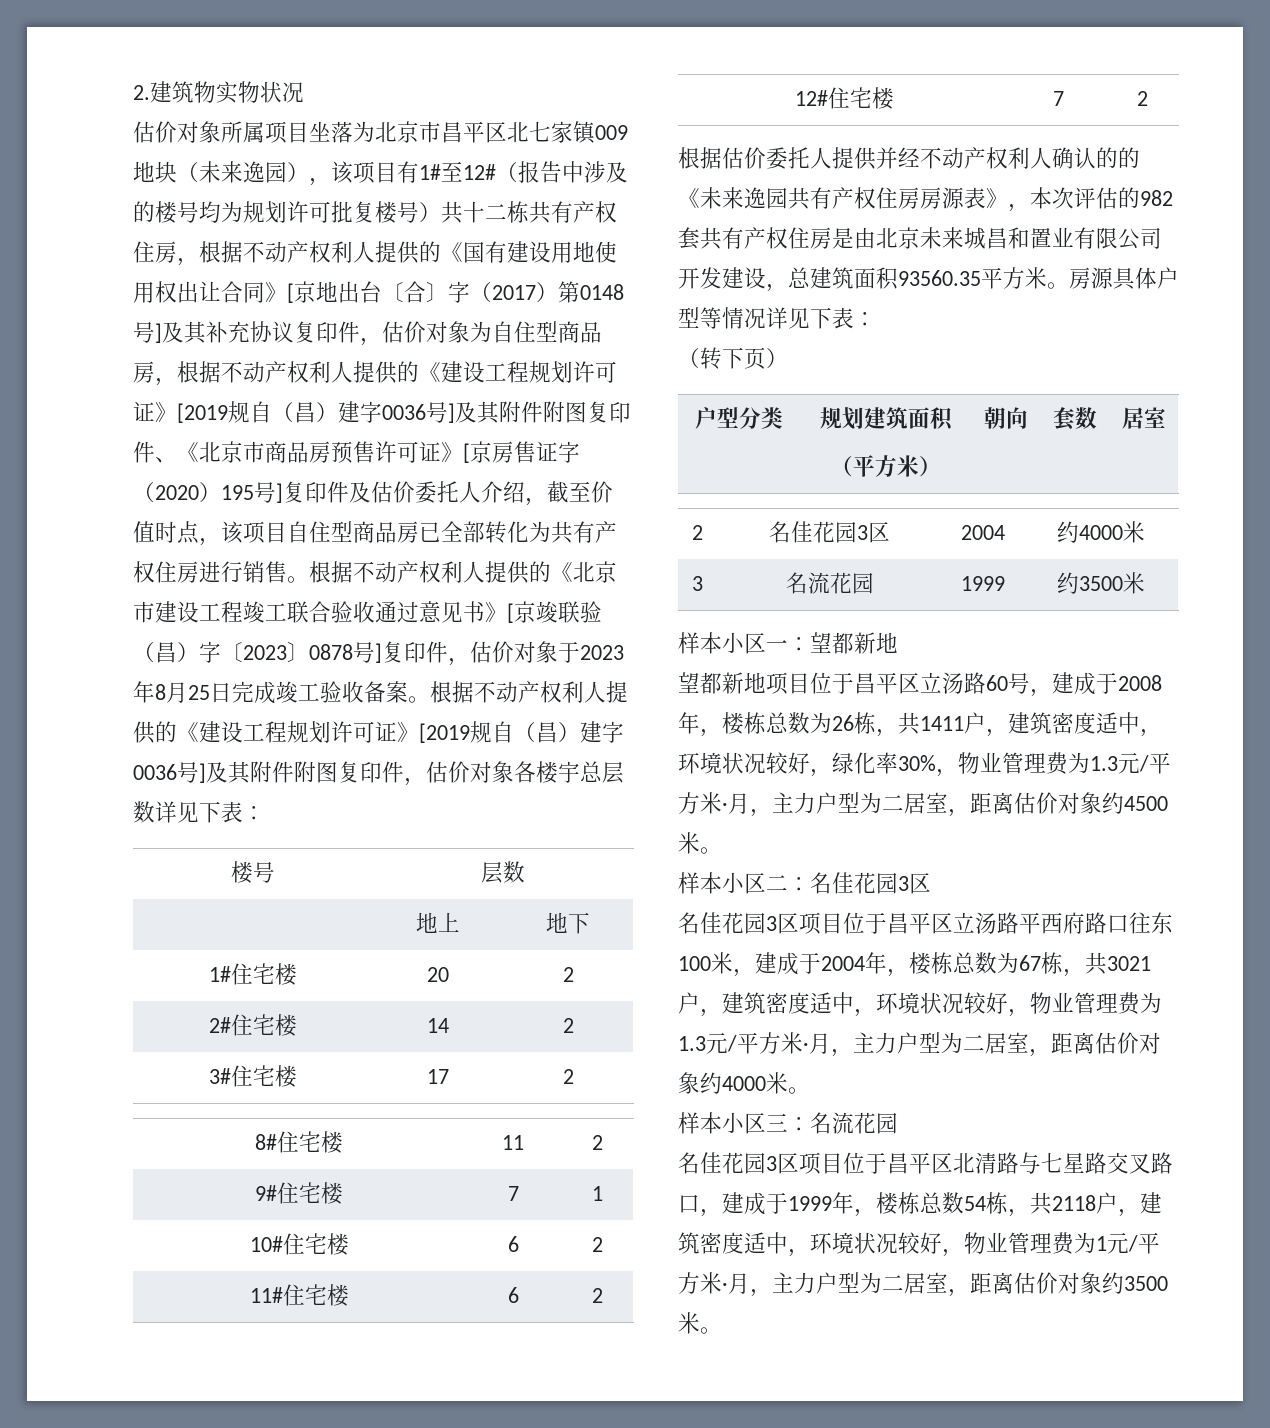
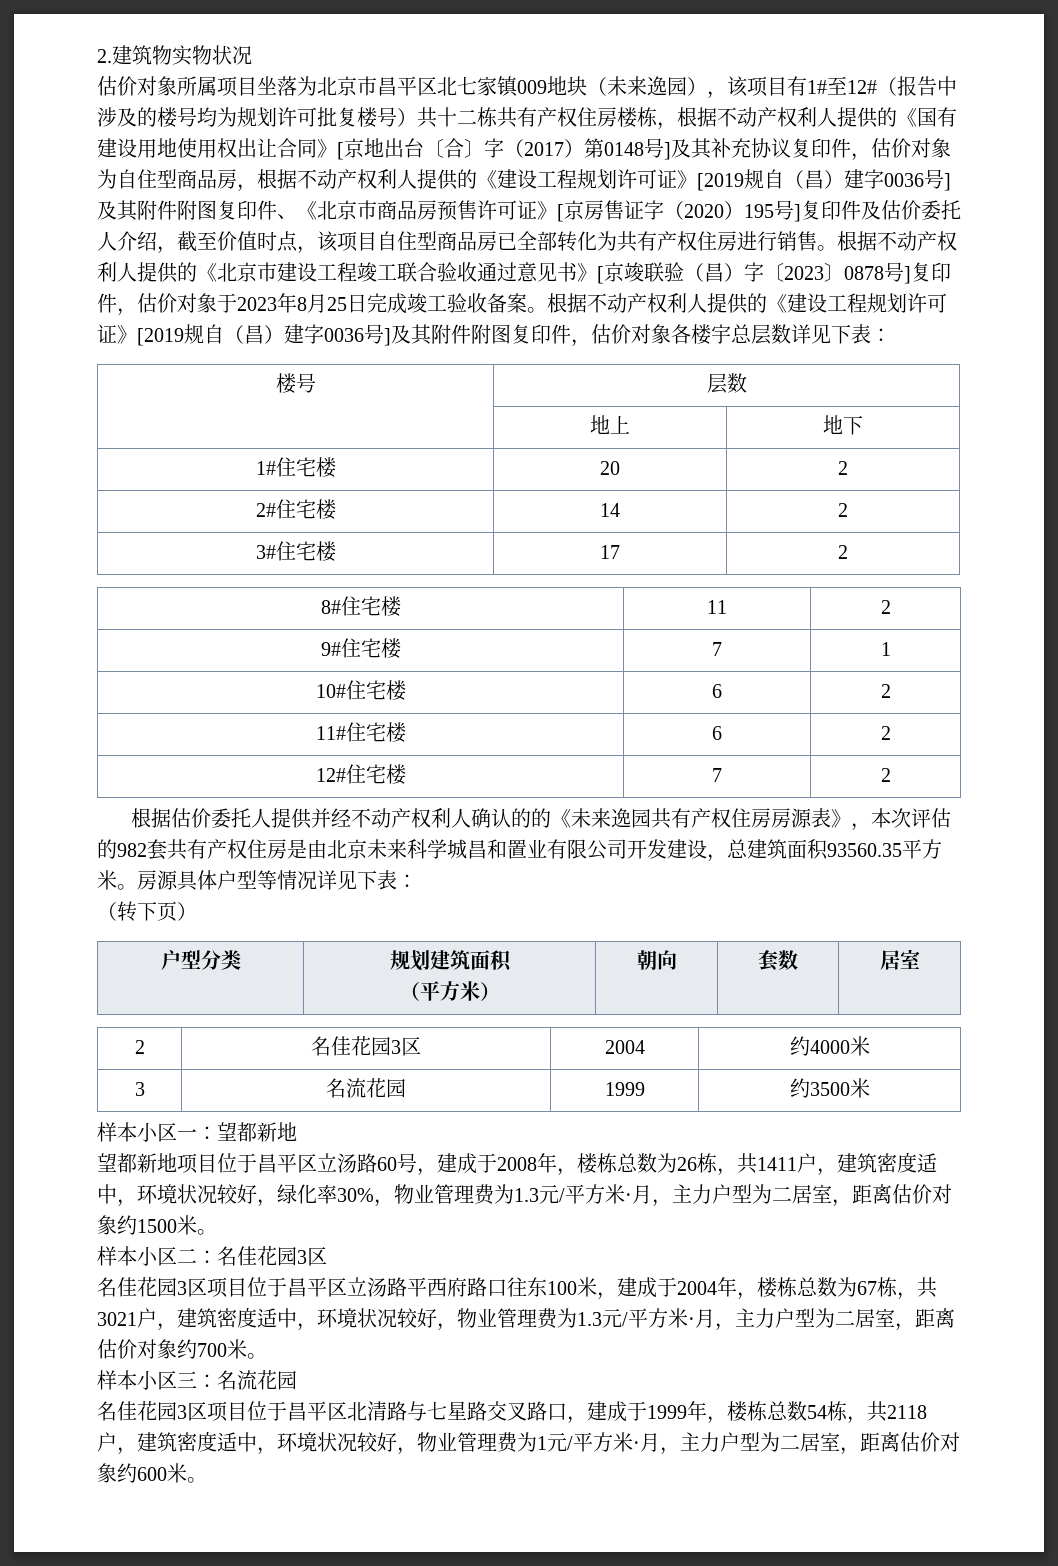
- 估价对象所属项目坐落为北京市昌平区北七家镇009地块（未来逸园），该项目有1#至12#（报告中涉及的楼号均为规划许可批复楼号）共十二栋共有产权住房，根据不动产权利人提供的《国有建设用地使用权出让合同》[京地出台〔合〕字（2017）第0148号]及其补充协议复印件，估价对象为自住型商品房，根据不动产权利人提供的《建设工程规划许可证》[2019规自（昌）建字0036号]及其附件附图复印件、《北京市商品房预售许可证》[京房售证字（2020）195号]复印件及估价委托人介绍，截至价值时点，该项目自住型商品房已全部转化为共有产权住房进行销售。
+ 估价对象所属项目坐落为北京市昌平区北七家镇009地块（未来逸园），该项目有1#至12#（报告中涉及的楼号均为规划许可批复楼号）共十二栋共有产权住房楼栋，根据不动产权利人提供的《国有建设用地使用权出让合同》[京地出台〔合〕字（2017）第0148号]及其补充协议复印件，估价对象为自住型商品房，根据不动产权利人提供的《建设工程规划许可证》[2019规自（昌）建字0036号]及其附件附图复印件、《北京市商品房预售许可证》[京房售证字（2020）195号]复印件及估价委托人介绍，截至价值时点，该项目自住型商品房已全部转化为共有产权住房进行销售。
- 根据估价委托人提供并经不动产权利人确认的的《未来逸园共有产权住房房源表》，本次评估的982套共有产权住房是由北京未来城昌和置业有限公司开发建设，总建筑面积93560.35平方米。
+ 根据估价委托人提供并经不动产权利人确认的的《未来逸园共有产权住房房源表》，本次评估的982套共有产权住房是由北京未来科学城昌和置业有限公司开发建设，总建筑面积93560.35平方米。
- 望都新地项目位于昌平区立汤路60号，建成于2008年，楼栋总数为26栋，共1411户，建筑密度适中，环境状况较好，绿化率30%，物业管理费为1.3元/平方米·月，主力户型为二居室，距离估价对象约4500米。
+ 望都新地项目位于昌平区立汤路60号，建成于2008年，楼栋总数为26栋，共1411户，建筑密度适中，环境状况较好，绿化率30%，物业管理费为1.3元/平方米·月，主力户型为二居室，距离估价对象约1500米。
- 名佳花园3区项目位于昌平区立汤路平西府路口往东100米，建成于2004年，楼栋总数为67栋，共3021户，建筑密度适中，环境状况较好，物业管理费为1.3元/平方米·月，主力户型为二居室，距离估价对象约4000米。
+ 名佳花园3区项目位于昌平区立汤路平西府路口往东100米，建成于2004年，楼栋总数为67栋，共3021户，建筑密度适中，环境状况较好，物业管理费为1.3元/平方米·月，主力户型为二居室，距离估价对象约700米。
- 名佳花园3区项目位于昌平区北清路与七星路交叉路口，建成于1999年，楼栋总数54栋，共2118户，建筑密度适中，环境状况较好，物业管理费为1元/平方米·月，主力户型为二居室，距离估价对象约3500米。
+ 名佳花园3区项目位于昌平区北清路与七星路交叉路口，建成于1999年，楼栋总数54栋，共2118户，建筑密度适中，环境状况较好，物业管理费为1元/平方米·月，主力户型为二居室，距离估价对象约600米。

